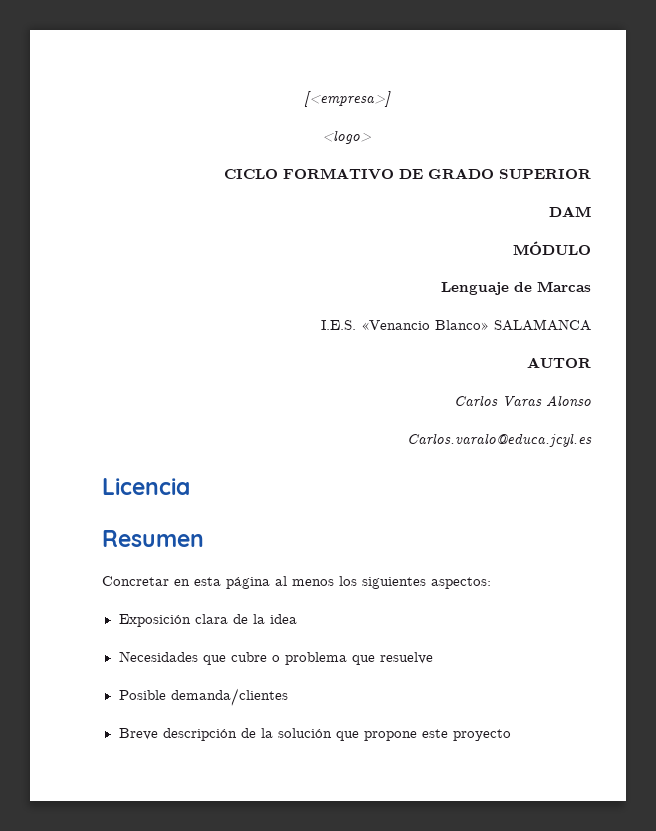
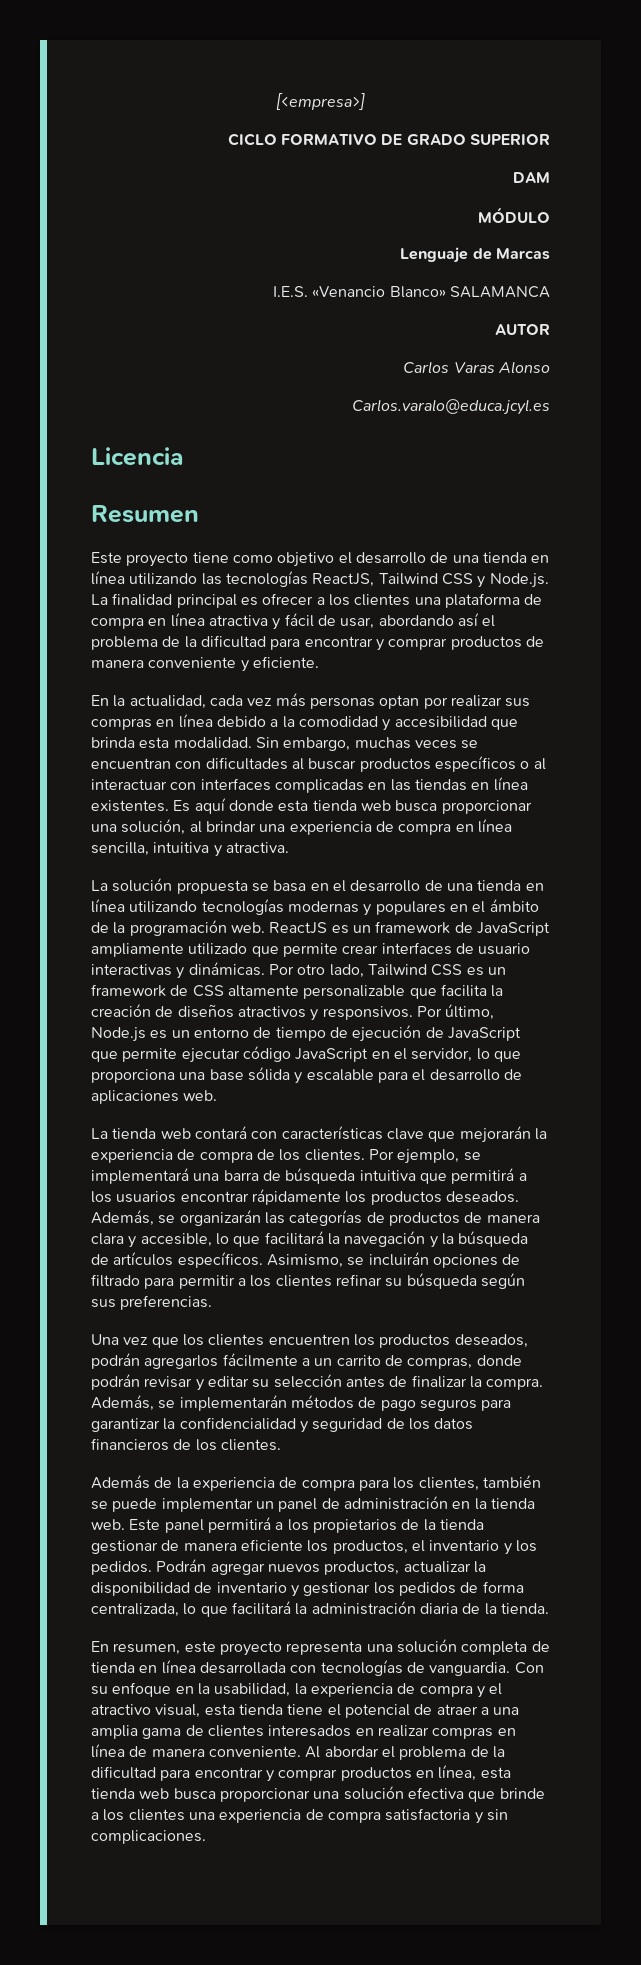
- <logo>
- Concretar en esta página al menos los siguientes aspectos:
- Exposición clara de la idea
- Necesidades que cubre o problema que resuelve
- Posible demanda/clientes
- Breve descripción de la solución que propone este proyecto
+ Este proyecto tiene como objetivo el desarrollo de una tienda en línea utilizando las tecnologías ReactJS, Tailwind CSS y Node.js. La finalidad principal es ofrecer a los clientes una plataforma de compra en línea atractiva y fácil de usar, abordando así el problema de la dificultad para encontrar y comprar productos de manera conveniente y eficiente.
+ En la actualidad, cada vez más personas optan por realizar sus compras en línea debido a la comodidad y accesibilidad que brinda esta modalidad. Sin embargo, muchas veces se encuentran con dificultades al buscar productos específicos o al interactuar con interfaces complicadas en las tiendas en línea existentes. Es aquí donde esta tienda web busca proporcionar una solución, al brindar una experiencia de compra en línea sencilla, intuitiva y atractiva.
+ La solución propuesta se basa en el desarrollo de una tienda en línea utilizando tecnologías modernas y populares en el ámbito de la programación web. ReactJS es un framework de JavaScript ampliamente utilizado que permite crear interfaces de usuario interactivas y dinámicas. Por otro lado, Tailwind CSS es un framework de CSS altamente personalizable que facilita la creación de diseños atractivos y responsivos. Por último, Node.js es un entorno de tiempo de ejecución de JavaScript que permite ejecutar código JavaScript en el servidor, lo que proporciona una base sólida y escalable para el desarrollo de aplicaciones web.
+ La tienda web contará con características clave que mejorarán la experiencia de compra de los clientes. Por ejemplo, se implementará una barra de búsqueda intuitiva que permitirá a los usuarios encontrar rápidamente los productos deseados. Además, se organizarán las categorías de productos de manera clara y accesible, lo que facilitará la navegación y la búsqueda de artículos específicos. Asimismo, se incluirán opciones de filtrado para permitir a los clientes refinar su búsqueda según sus preferencias.
+ Una vez que los clientes encuentren los productos deseados, podrán agregarlos fácilmente a un carrito de compras, donde podrán revisar y editar su selección antes de finalizar la compra. Además, se implementarán métodos de pago seguros para garantizar la confidencialidad y seguridad de los datos financieros de los clientes.
+ Además de la experiencia de compra para los clientes, también se puede implementar un panel de administración en la tienda web. Este panel permitirá a los propietarios de la tienda gestionar de manera eficiente los productos, el inventario y los pedidos. Podrán agregar nuevos productos, actualizar la disponibilidad de inventario y gestionar los pedidos de forma centralizada, lo que facilitará la administración diaria de la tienda.
+ En resumen, este proyecto representa una solución completa de tienda en línea desarrollada con tecnologías de vanguardia. Con su enfoque en la usabilidad, la experiencia de compra y el atractivo visual, esta tienda tiene el potencial de atraer a una amplia gama de clientes interesados en realizar compras en línea de manera conveniente. Al abordar el problema de la dificultad para encontrar y comprar productos en línea, esta tienda web busca proporcionar una solución efectiva que brinde a los clientes una experiencia de compra satisfactoria y sin complicaciones.

